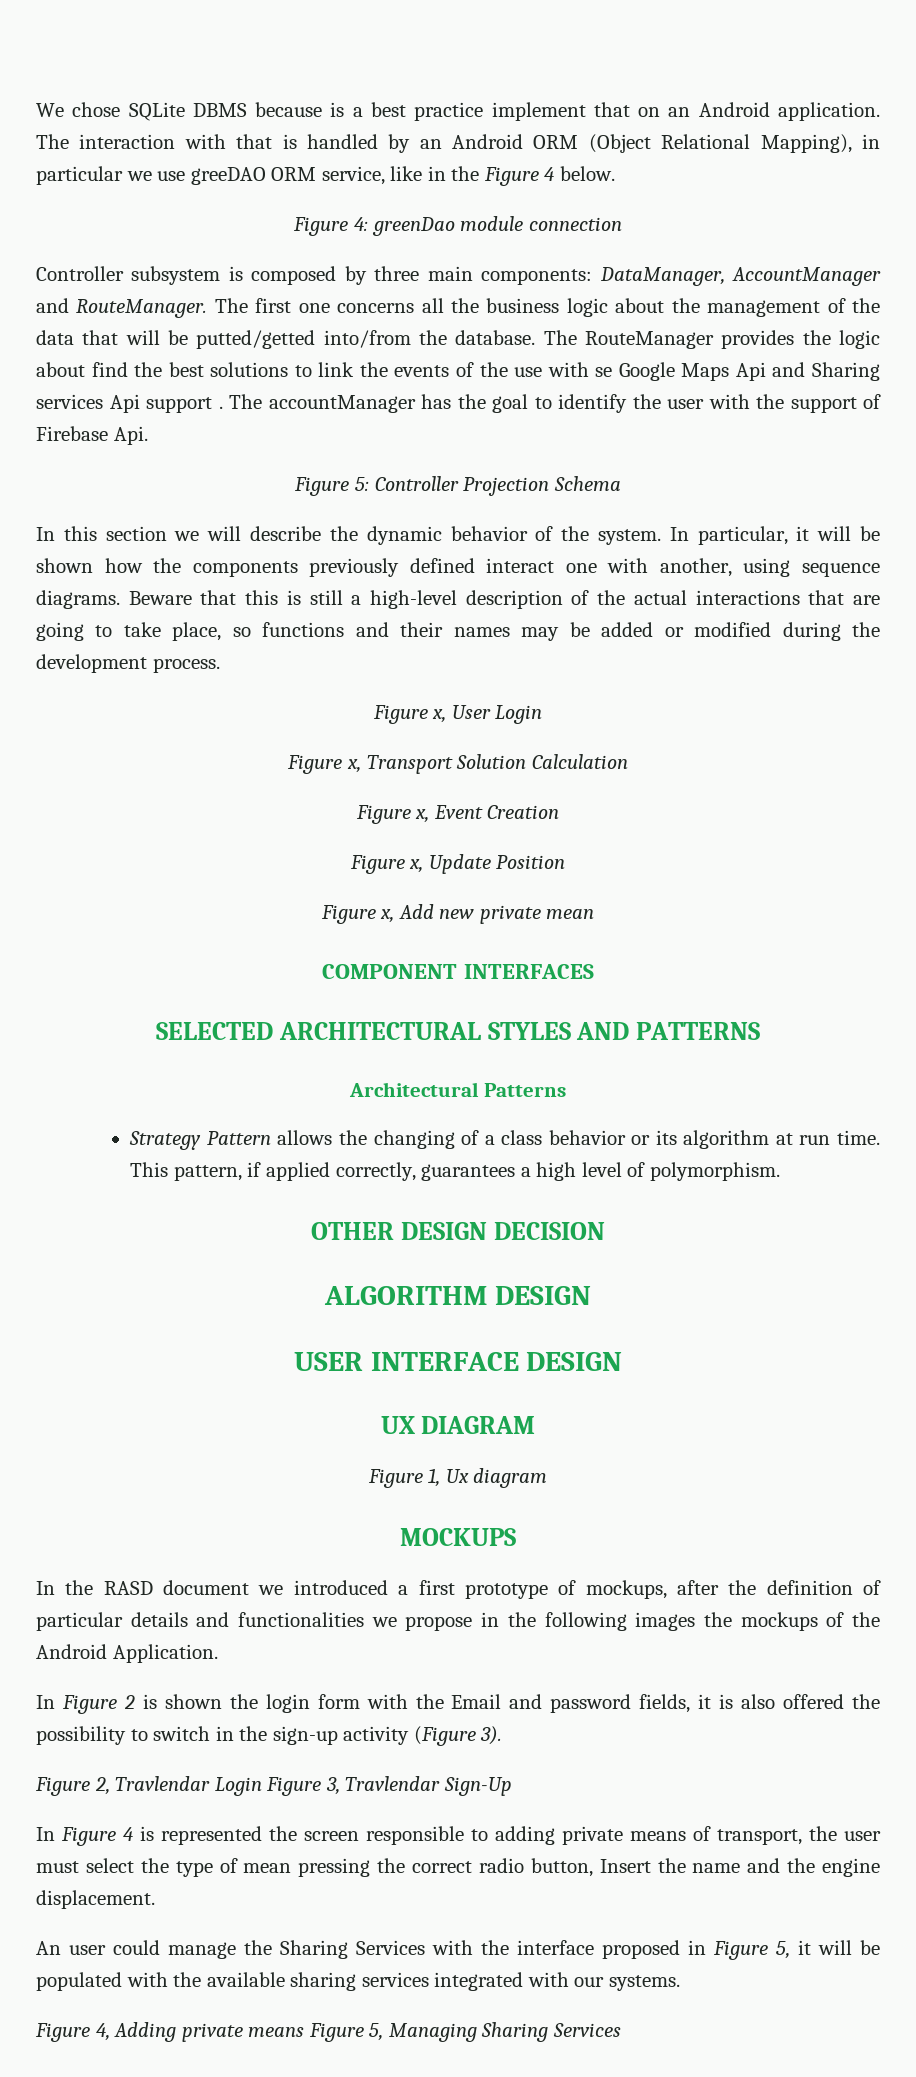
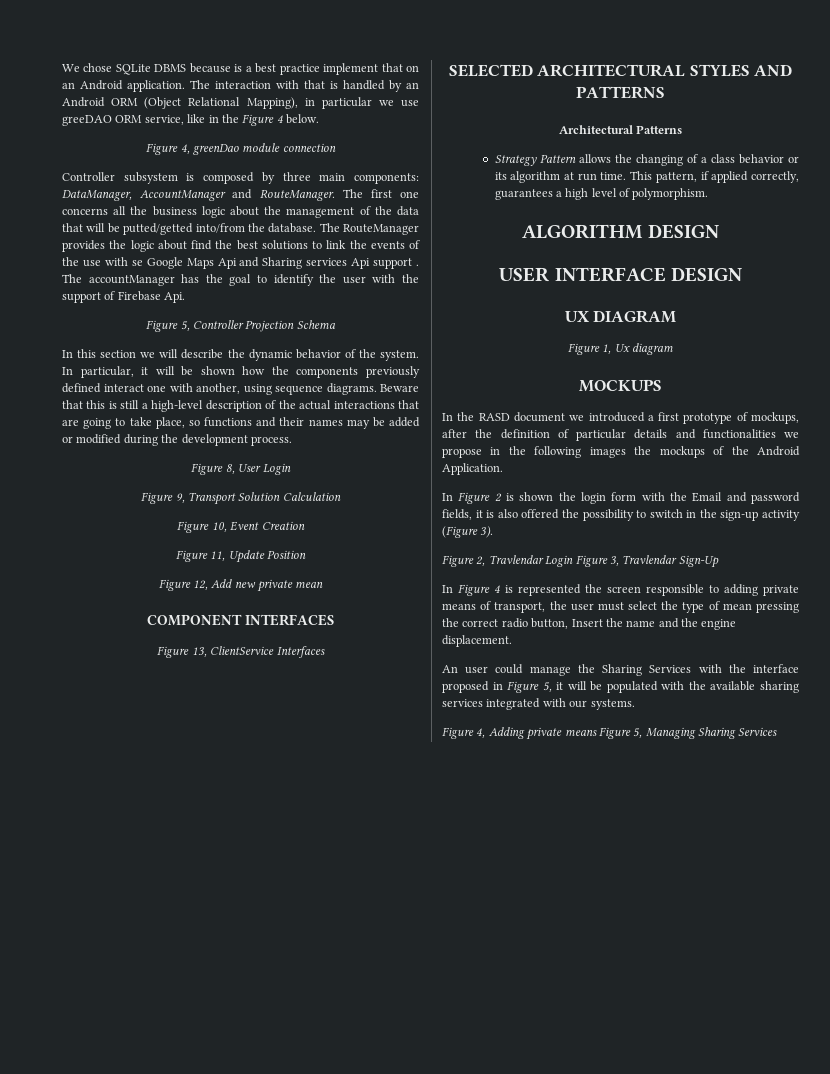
- Figure 4: greenDao module connection
+ Figure 4, greenDao module connection
- Figure 5: Controller Projection Schema
+ Figure 5, Controller Projection Schema
- Figure x, User Login
+ Figure 8, User Login
- Figure x, Transport Solution Calculation
+ Figure 9, Transport Solution Calculation
- Figure x, Event Creation
+ Figure 10, Event Creation
- Figure x, Update Position
+ Figure 11, Update Position
- Figure x, Add new private mean
+ Figure 12, Add new private mean
+ Figure 13, ClientService Interfaces
- OTHER DESIGN DECISION

